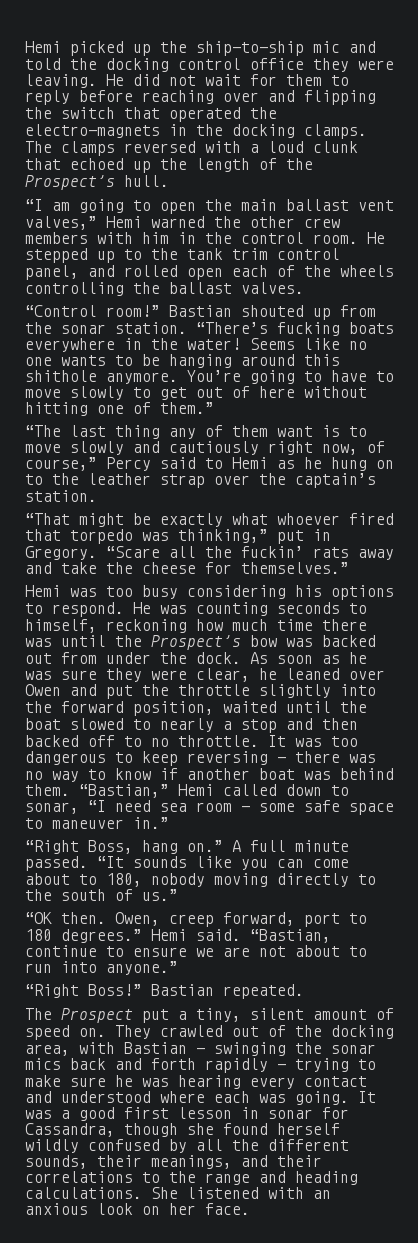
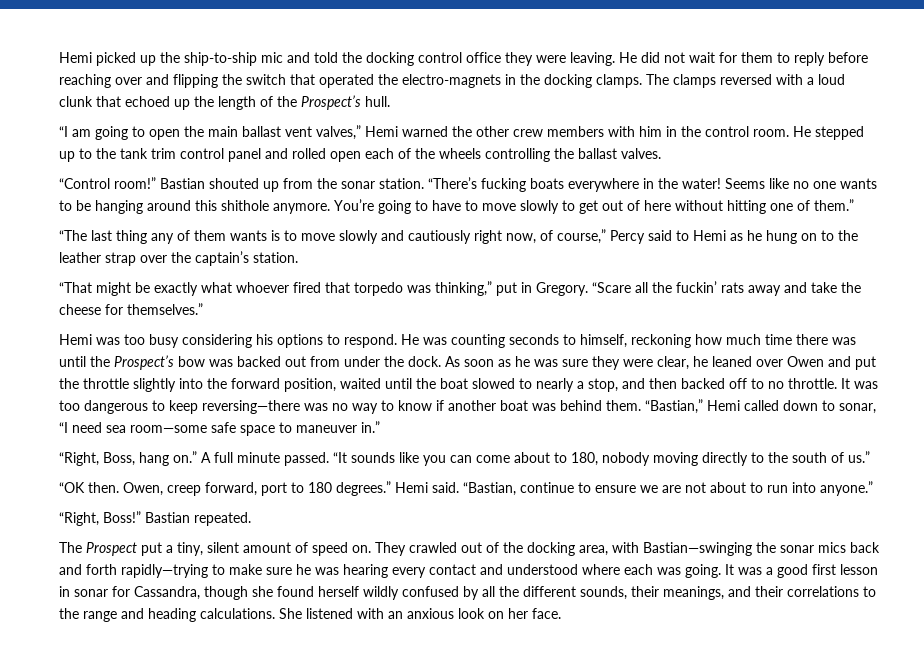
- He stepped up to the tank trim control panel, and rolled open each of the wheels controlling the ballast valves.
+ He stepped up to the tank trim control panel and rolled open each of the wheels controlling the ballast valves.
- “The last thing any of them want is to move slowly and cautiously right now, of course,” Percy said to Hemi as he hung on to the leather strap over the captain’s station.
+ “The last thing any of them wants is to move slowly and cautiously right now, of course,” Percy said to Hemi as he hung on to the leather strap over the captain’s station.
- As soon as he was sure they were clear, he leaned over Owen and put the throttle slightly into the forward position, waited until the boat slowed to nearly a stop and then backed off to no throttle.
+ As soon as he was sure they were clear, he leaned over Owen and put the throttle slightly into the forward position, waited until the boat slowed to nearly a stop, and then backed off to no throttle.
- It was too dangerous to keep reversing — there was no way to know if another boat was behind them.
+ It was too dangerous to keep reversing—there was no way to know if another boat was behind them.
- “Bastian,” Hemi called down to sonar, “I need sea room — some safe space to maneuver in.”
+ “Bastian,” Hemi called down to sonar, “I need sea room—some safe space to maneuver in.”
- “Right Boss, hang on.”
+ “Right, Boss, hang on.”
- “Right Boss!”
+ “Right, Boss!”
- They crawled out of the docking area, with Bastian — swinging the sonar mics back and forth rapidly — trying to make sure he was hearing every contact and understood where each was going.
+ They crawled out of the docking area, with Bastian—swinging the sonar mics back and forth rapidly—trying to make sure he was hearing every contact and understood where each was going.

